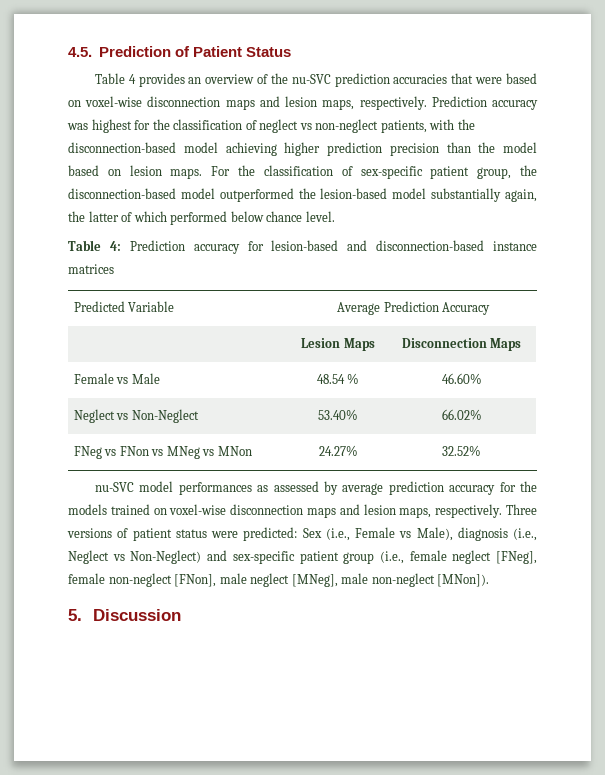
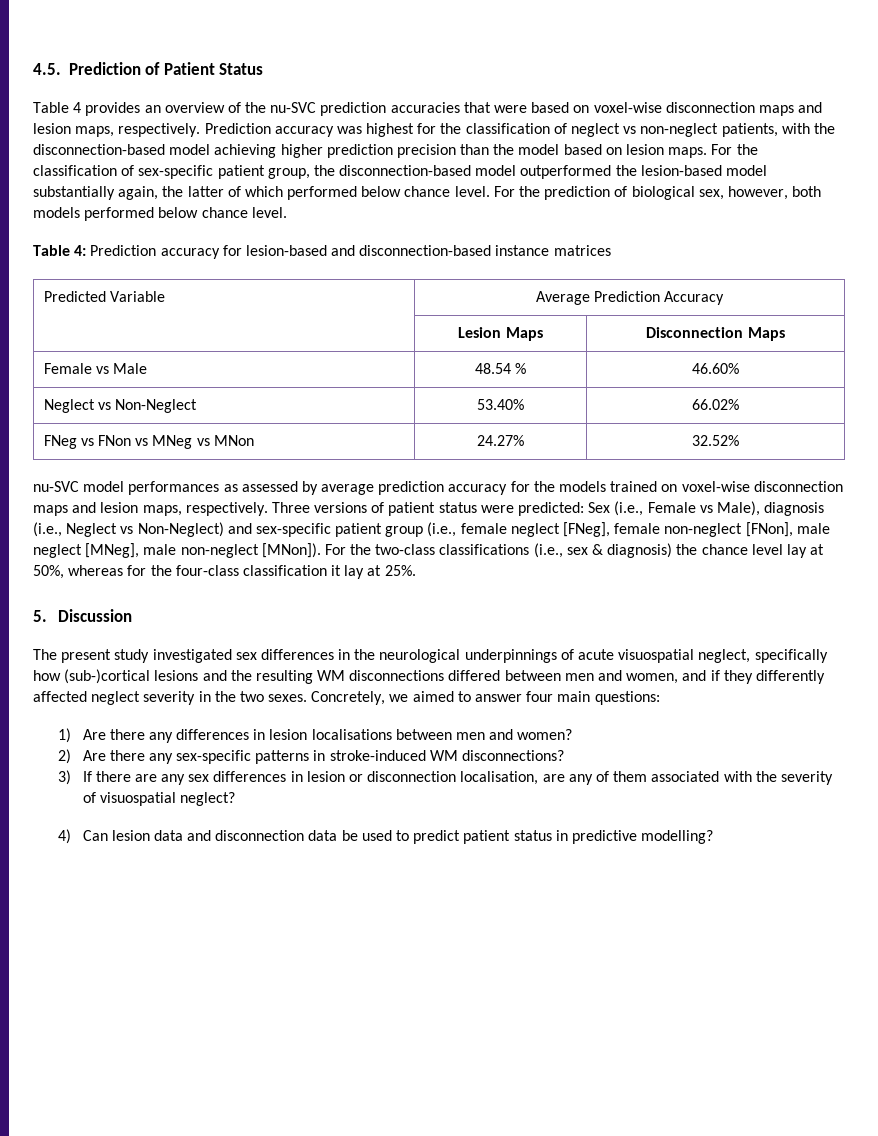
+ For the prediction of biological sex, however, both models performed below chance level.
- Three versions of patient status were predicted: Sex (i.e., Female vs Male), diagnosis (i.e., Neglect vs Non-Neglect) and sex-specific patient group (i.e., female neglect [FNeg], female non-neglect [FNon], male neglect [MNeg], male non-neglect [MNon]).
+ Three versions of patient status were predicted: Sex (i.e., Female vs Male), diagnosis (i.e., Neglect vs Non-Neglect) and sex-specific patient group (i.e., female neglect [FNeg], female non-neglect [FNon], male neglect [MNeg], male non-neglect [MNon]). For the two-class classifications (i.e., sex & diagnosis) the chance level lay at 50%, whereas for the four-class classification it lay at 25%.
  5. Discussion
+ The present study investigated sex differences in the neurological underpinnings of acute visuospatial neglect, specifically how (sub-)cortical lesions and the resulting WM disconnections differed between men and women, and if they differently affected neglect severity in the two sexes. Concretely, we aimed to answer four main questions:
+ 1) Are there any differences in lesion localisations between men and women?
+ 2) Are there any sex-specific patterns in stroke-induced WM disconnections?
+ 3) If there are any sex differences in lesion or disconnection localisation, are any of them associated with the severity of visuospatial neglect?
+ 4) Can lesion data and disconnection data be used to predict patient status in predictive modelling?

